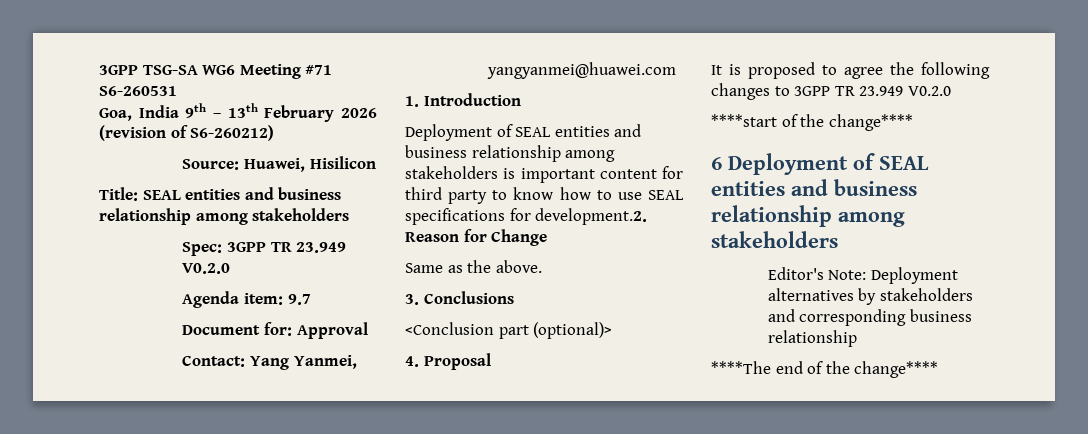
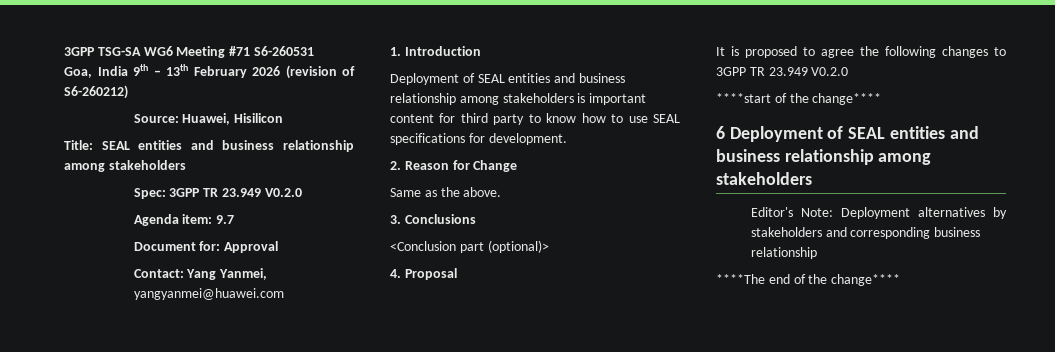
- Deployment of SEAL entities and business relationship among stakeholders is important content for third party to know how to use SEAL specifications for development.2. Reason for Change
+ Deployment of SEAL entities and business relationship among stakeholders is important content for third party to know how to use SEAL specifications for development.
+ 2. Reason for Change

